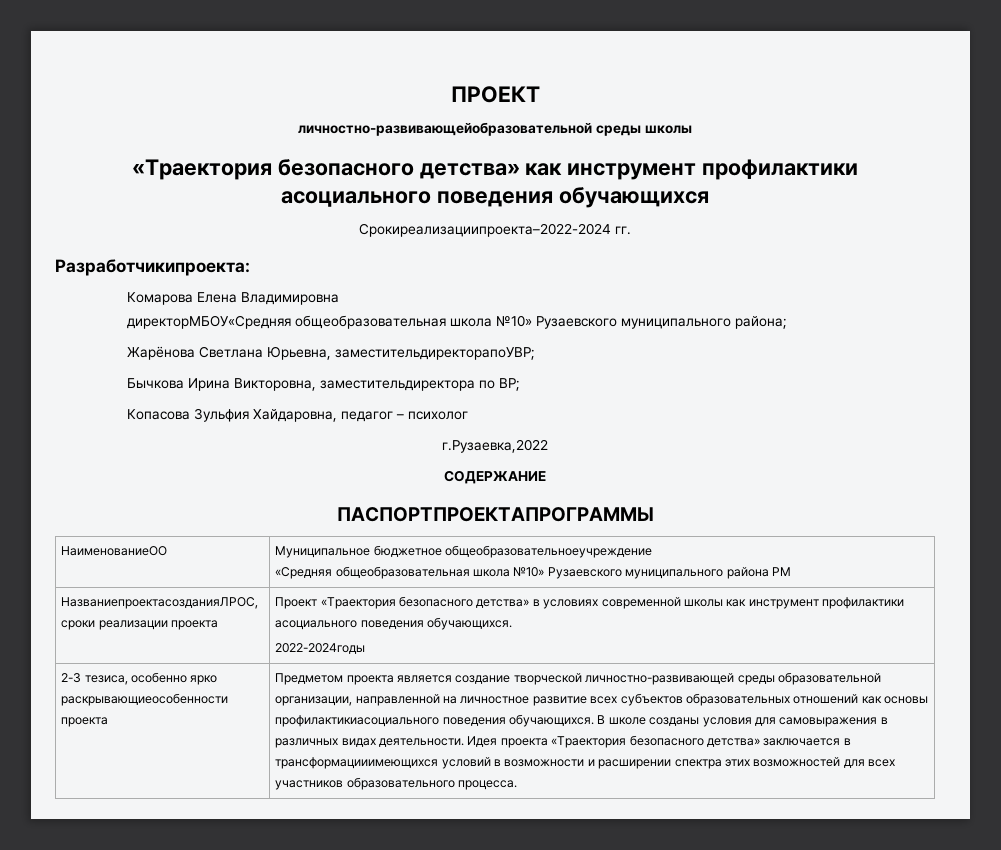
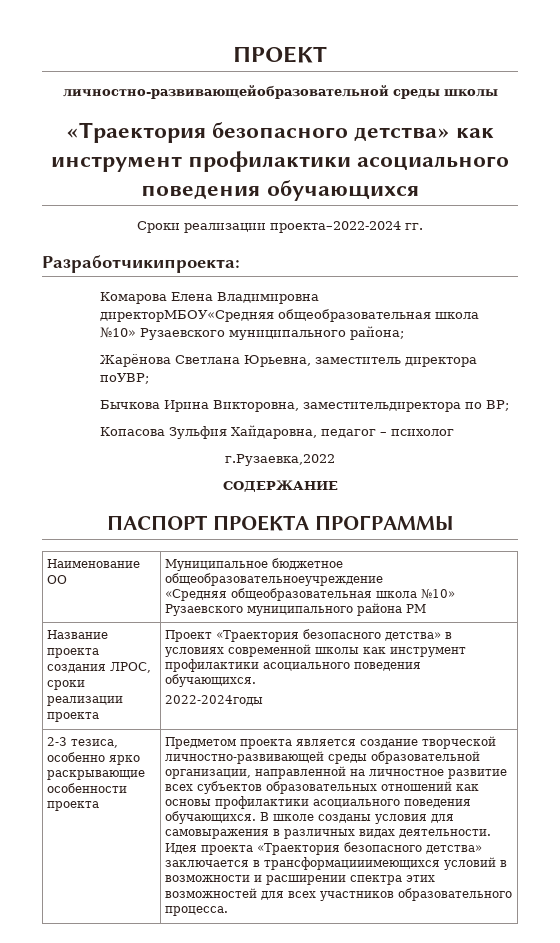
- Срокиреализациипроекта–2022-2024 гг.
+ Сроки реализации проекта–2022-2024 гг.
- Жарёнова Светлана Юрьевна, заместительдиректорапоУВР;
+ Жарёнова Светлана Юрьевна, заместитель директора поУВР;
- ПАСПОРТПРОЕКТАПРОГРАММЫ
- НаименованиеОО | Муниципальное бюджетное общеобразовательноеучреждение
+ ПАСПОРТ ПРОЕКТА ПРОГРАММЫ
+ Наименование ОО | Муниципальное бюджетное общеобразовательноеучреждение
- НазваниепроектасозданияЛРОС, сроки реализации проекта | Проект «Траектория безопасного детства» в условиях современной школы как инструмент профилактики асоциального поведения обучающихся.
+ Название проекта создания ЛРОС, сроки реализации проекта | Проект «Траектория безопасного детства» в условиях современной школы как инструмент профилактики асоциального поведения обучающихся.
- 2-3 тезиса, особенно ярко раскрывающиеособенности проекта
+ 2-3 тезиса, особенно ярко раскрывающие особенности проекта
- Предметом проекта является создание творческой личностно-развивающей среды образовательной организации, направленной на личностное развитие всех субъектов образовательных отношений как основы профилактикиасоциального поведения обучающихся.
+ Предметом проекта является создание творческой личностно-развивающей среды образовательной организации, направленной на личностное развитие всех субъектов образовательных отношений как основы профилактики асоциального поведения обучающихся.

